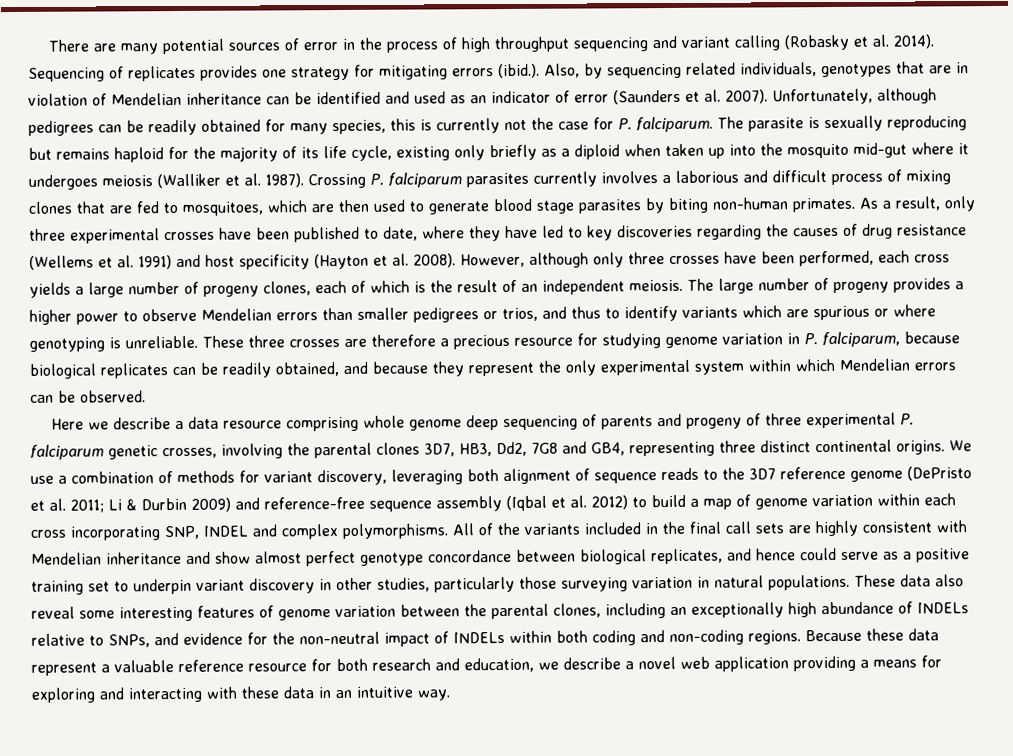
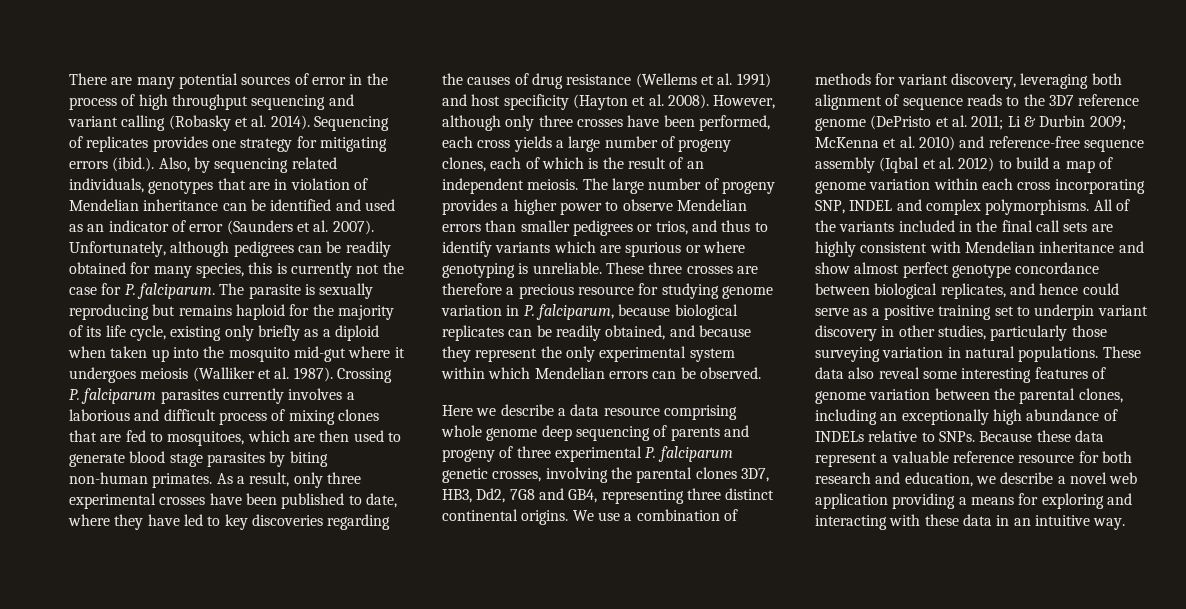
- We use a combination of methods for variant discovery, leveraging both alignment of sequence reads to the 3D7 reference genome (DePristo et al. 2011; Li & Durbin 2009) and reference-free sequence assembly (Iqbal et al. 2012) to build a map of genome variation within each cross incorporating SNP, INDEL and complex polymorphisms.
+ We use a combination of methods for variant discovery, leveraging both alignment of sequence reads to the 3D7 reference genome (DePristo et al. 2011; Li & Durbin 2009; McKenna et al. 2010) and reference-free sequence assembly (Iqbal et al. 2012) to build a map of genome variation within each cross incorporating SNP, INDEL and complex polymorphisms.
- These data also reveal some interesting features of genome variation between the parental clones, including an exceptionally high abundance of INDELs relative to SNPs, and evidence for the non-neutral impact of INDELs within both coding and non-coding regions.
+ These data also reveal some interesting features of genome variation between the parental clones, including an exceptionally high abundance of INDELs relative to SNPs.

